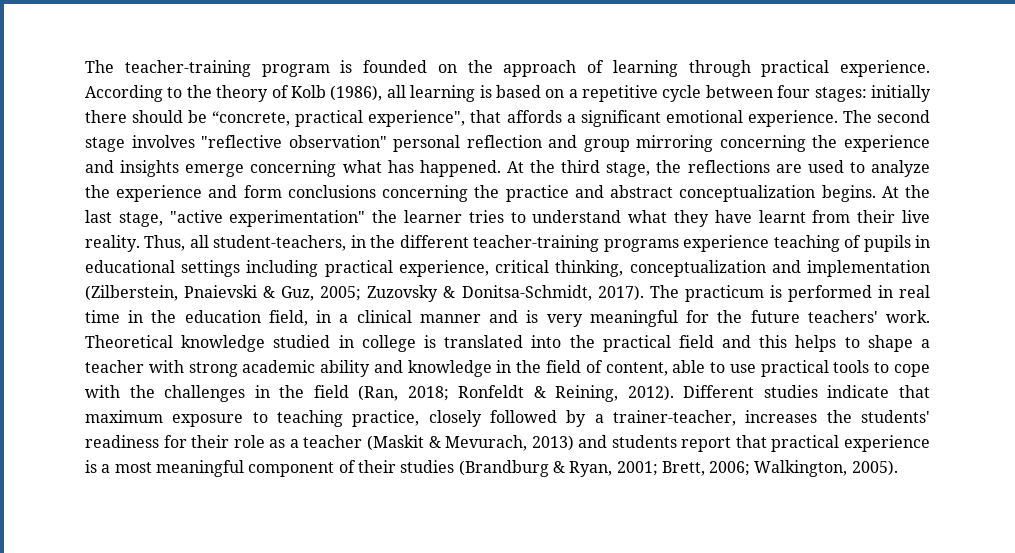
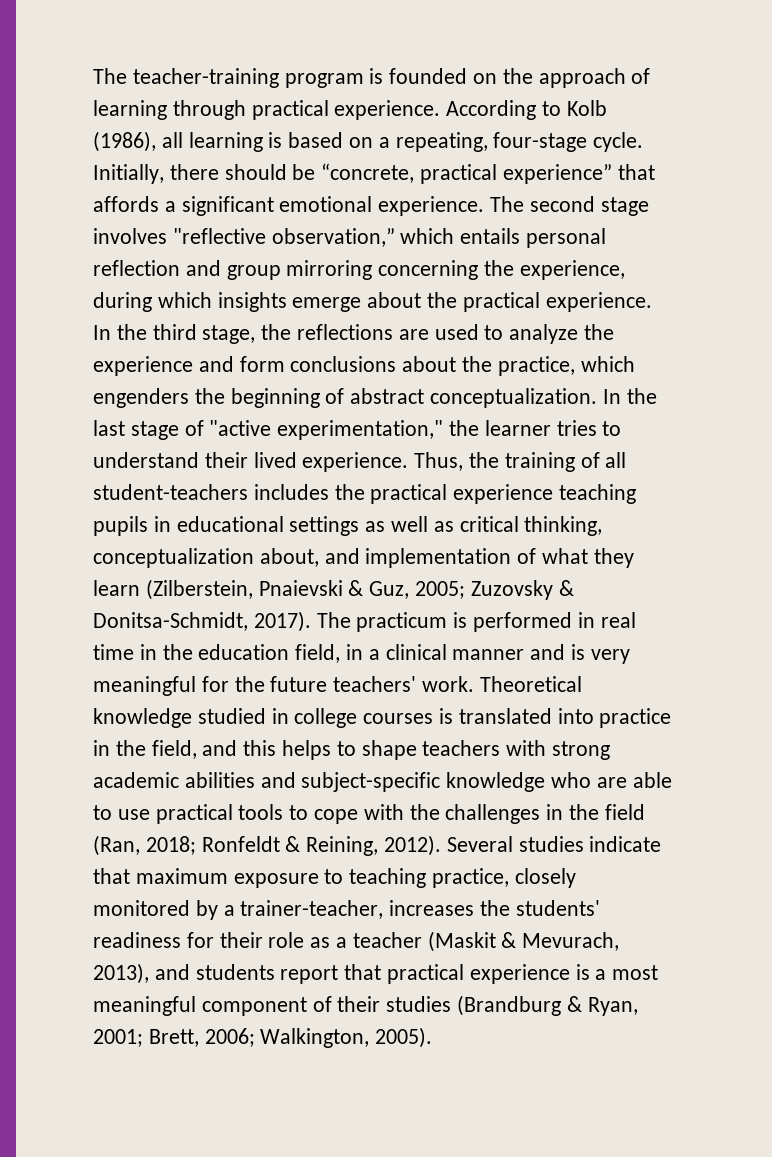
- According to the theory of Kolb (1986), all learning is based on a repetitive cycle between four stages: initially there should be “concrete, practical experience", that affords a significant emotional experience.
+ According to Kolb (1986), all learning is based on a repeating, four-stage cycle. Initially, there should be “concrete, practical experience” that affords a significant emotional experience.
- The second stage involves "reflective observation" personal reflection and group mirroring concerning the experience and insights emerge concerning what has happened. At the third stage, the reflections are used to analyze the experience and form conclusions concerning the practice and abstract conceptualization begins. At the last stage, "active experimentation" the learner tries to understand what they have learnt from their live reality. Thus, all student-teachers, in the different teacher-training programs experience teaching of pupils in educational settings including practical experience, critical thinking, conceptualization and implementation (Zilberstein, Pnaievski & Guz, 2005; Zuzovsky & Donitsa-Schmidt, 2017).
+ The second stage involves "reflective observation,” which entails personal reflection and group mirroring concerning the experience, during which insights emerge about the practical experience. In the third stage, the reflections are used to analyze the experience and form conclusions about the practice, which engenders the beginning of abstract conceptualization. In the last stage of "active experimentation," the learner tries to understand their lived experience. Thus, the training of all student-teachers includes the practical experience teaching pupils in educational settings as well as critical thinking, conceptualization about, and implementation of what they learn (Zilberstein, Pnaievski & Guz, 2005; Zuzovsky & Donitsa-Schmidt, 2017).
- Theoretical knowledge studied in college is translated into the practical field and this helps to shape a teacher with strong academic ability and knowledge in the field of content, able to use practical tools to cope with the challenges in the field (Ran, 2018; Ronfeldt & Reining, 2012).
+ Theoretical knowledge studied in college courses is translated into practice in the field, and this helps to shape teachers with strong academic abilities and subject-specific knowledge who are able to use practical tools to cope with the challenges in the field (Ran, 2018; Ronfeldt & Reining, 2012).
- Different studies indicate that maximum exposure to teaching practice, closely followed by a trainer-teacher, increases the students' readiness for their role as a teacher (Maskit & Mevurach, 2013) and students report that practical experience is a most meaningful component of their studies (Brandburg & Ryan, 2001; Brett, 2006; Walkington, 2005).
+ Several studies indicate that maximum exposure to teaching practice, closely monitored by a trainer-teacher, increases the students' readiness for their role as a teacher (Maskit & Mevurach, 2013), and students report that practical experience is a most meaningful component of their studies (Brandburg & Ryan, 2001; Brett, 2006; Walkington, 2005).

